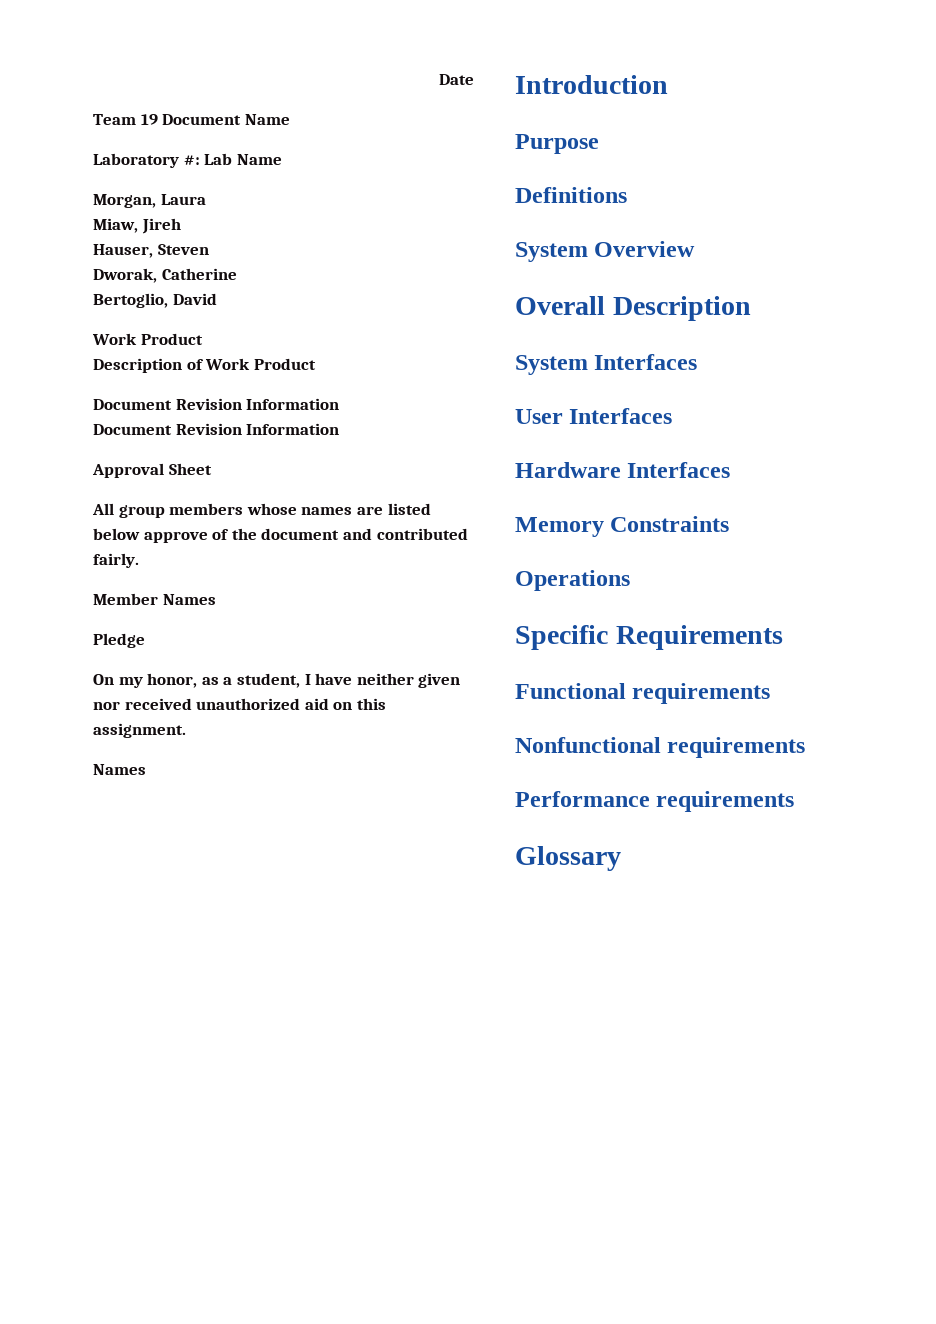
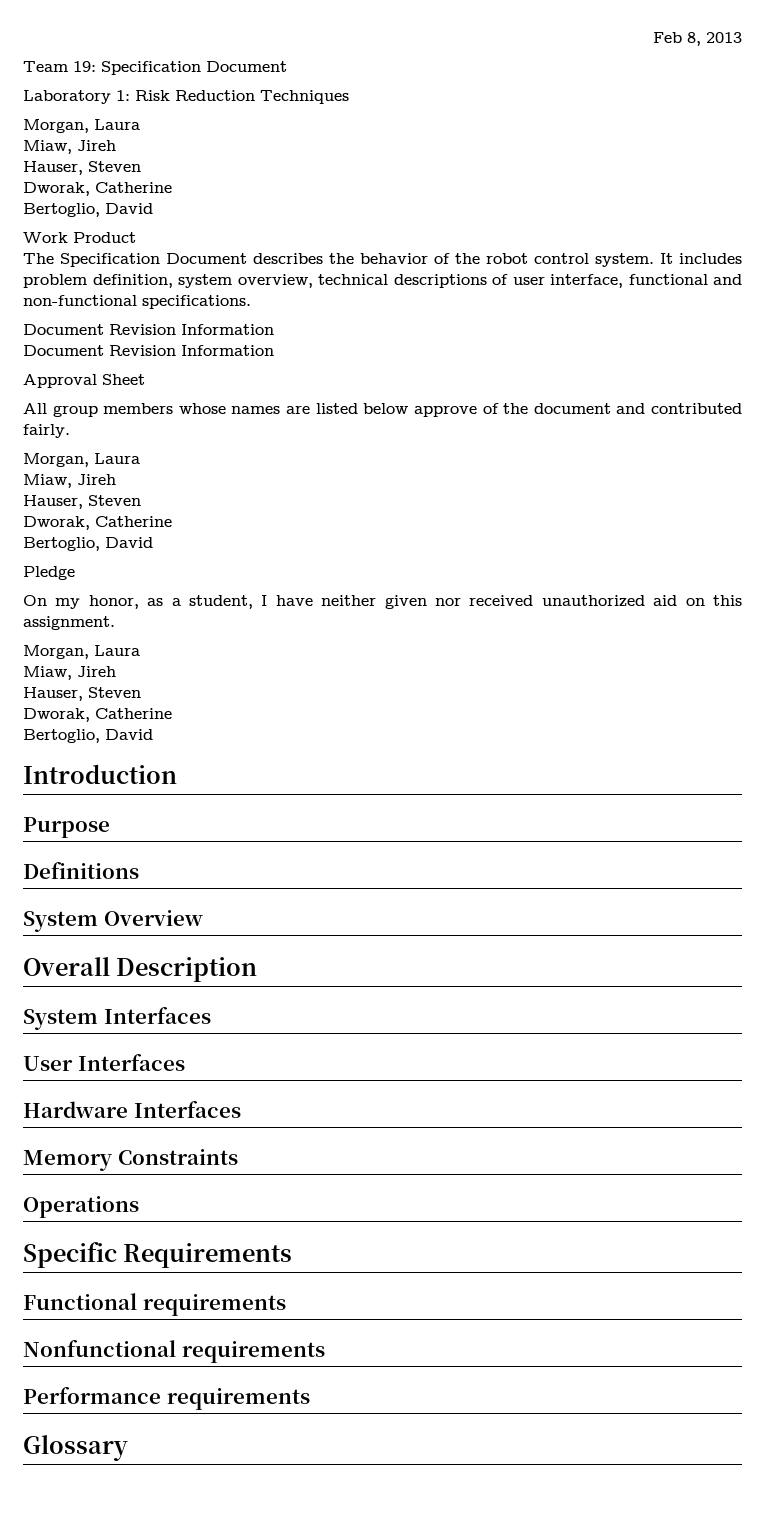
- Date
+ Feb 8, 2013
- Team 19 Document Name
+ Team 19: Specification Document
- Laboratory #: Lab Name
+ Laboratory 1: Risk Reduction Techniques
- Description of Work Product
+ The Specification Document describes the behavior of the robot control system. It includes problem definition, system overview, technical descriptions of user interface, functional and non-functional specifications.
  All group members whose names are listed below approve of the document and contributed fairly.
- Member Names
+ Morgan, Laura
+ Miaw, Jireh
+ Hauser, Steven
+ Dworak, Catherine
+ Bertoglio, David
  On my honor, as a student, I have neither given nor received unauthorized aid on this assignment.
- Names
+ Morgan, Laura
+ Miaw, Jireh
+ Hauser, Steven
+ Dworak, Catherine
+ Bertoglio, David

